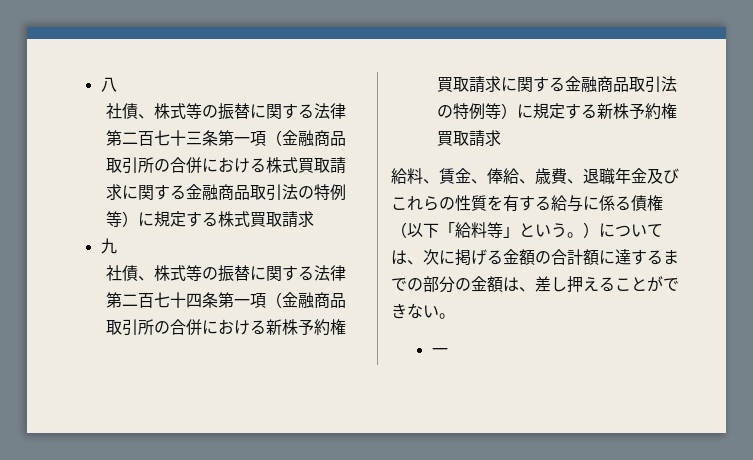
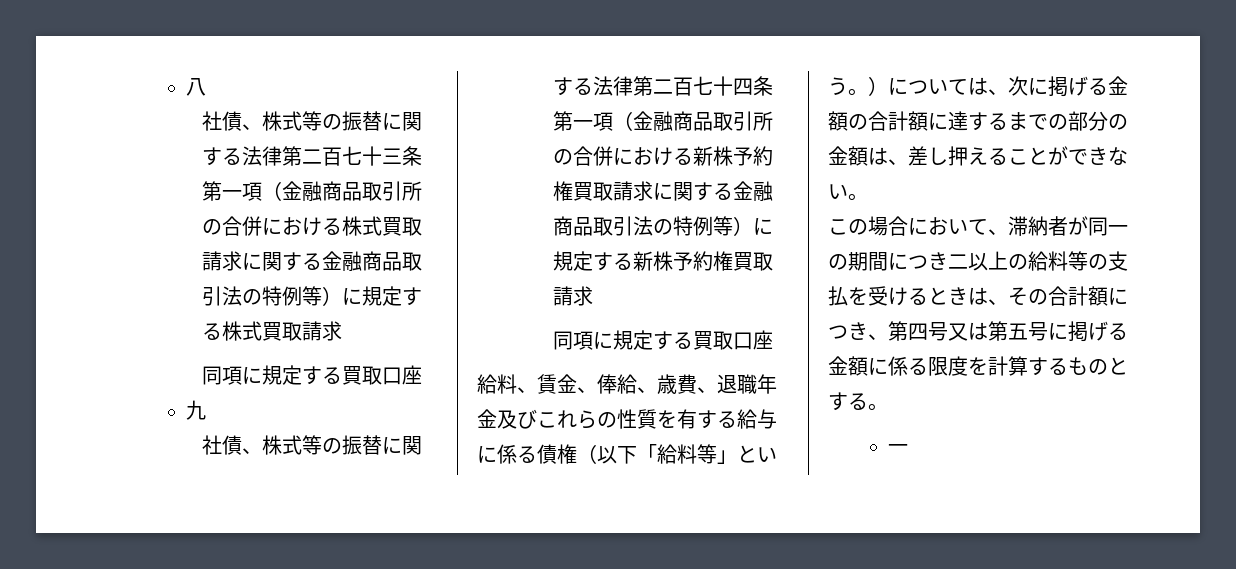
  社債、株式等の振替に関する法律第二百七十三条第一項（金融商品取引所の合併における株式買取請求に関する金融商品取引法の特例等）に規定する株式買取請求
+ 同項に規定する買取口座
  社債、株式等の振替に関する法律第二百七十四条第一項（金融商品取引所の合併における新株予約権買取請求に関する金融商品取引法の特例等）に規定する新株予約権買取請求
+ 同項に規定する買取口座
+ この場合において、滞納者が同一の期間につき二以上の給料等の支払を受けるときは、その合計額につき、第四号又は第五号に掲げる金額に係る限度を計算するものとする。

